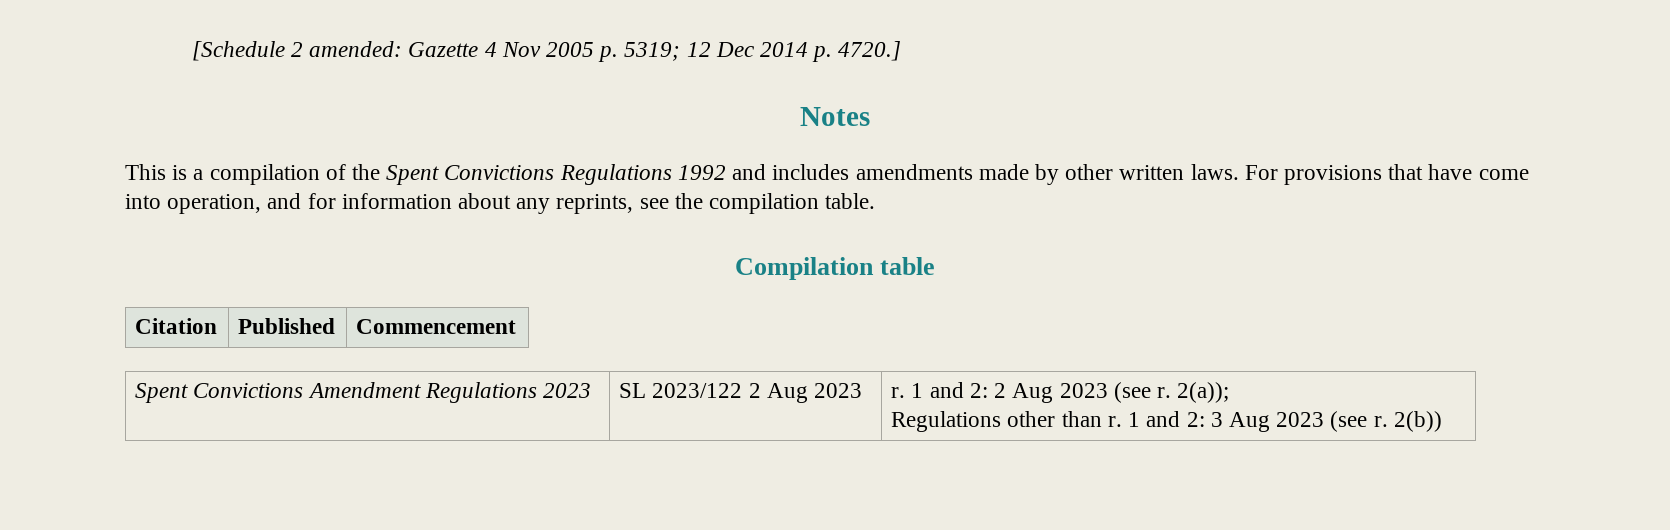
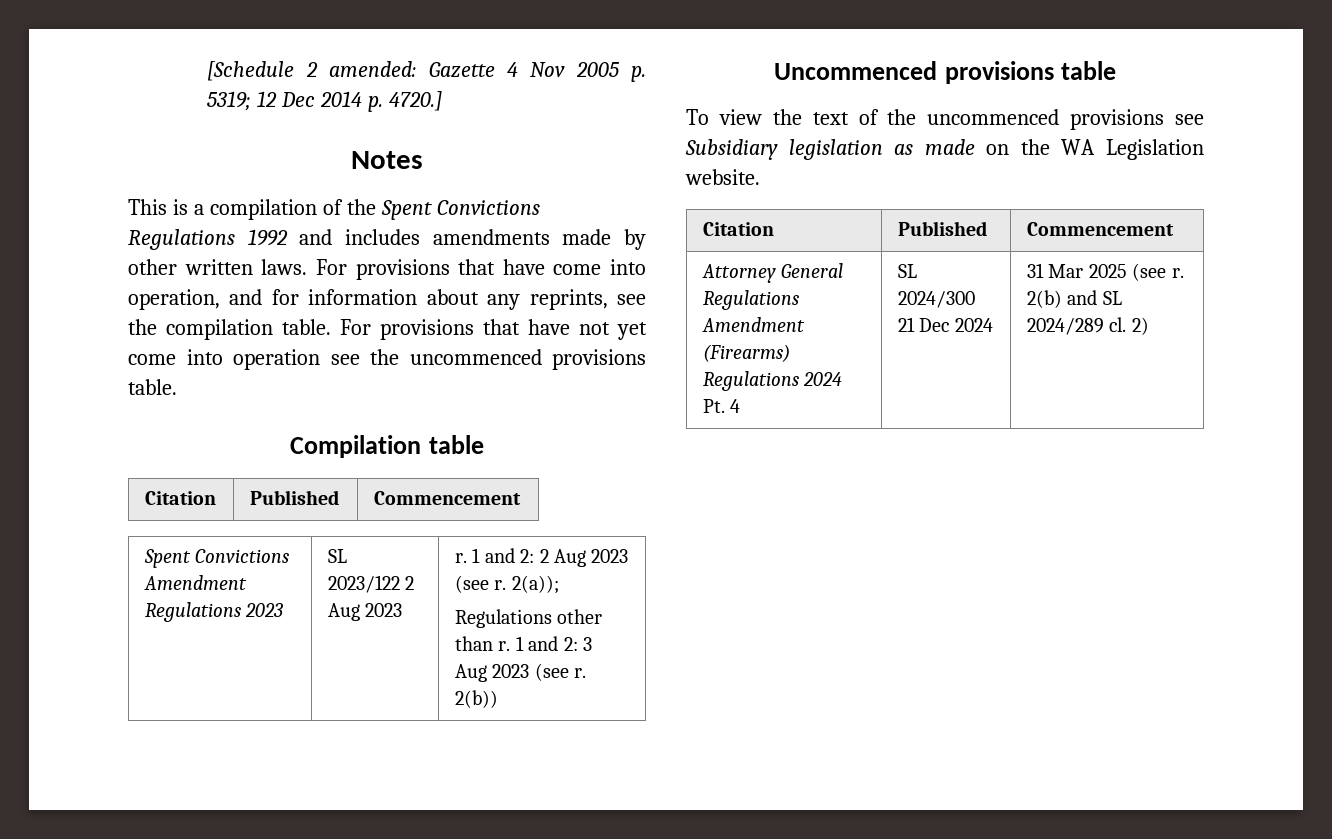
+ For provisions that have not yet come into operation see the uncommenced provisions table.
+ Uncommenced provisions table
+ To view the text of the uncommenced provisions see Subsidiary legislation as made on the WA Legislation website.
+ Citation | Published | Commencement
+ Attorney General Regulations Amendment (Firearms) Regulations 2024 Pt. 4 | SL 2024/300 21 Dec 2024 | 31 Mar 2025 (see r. 2(b) and SL 2024/289 cl. 2)

